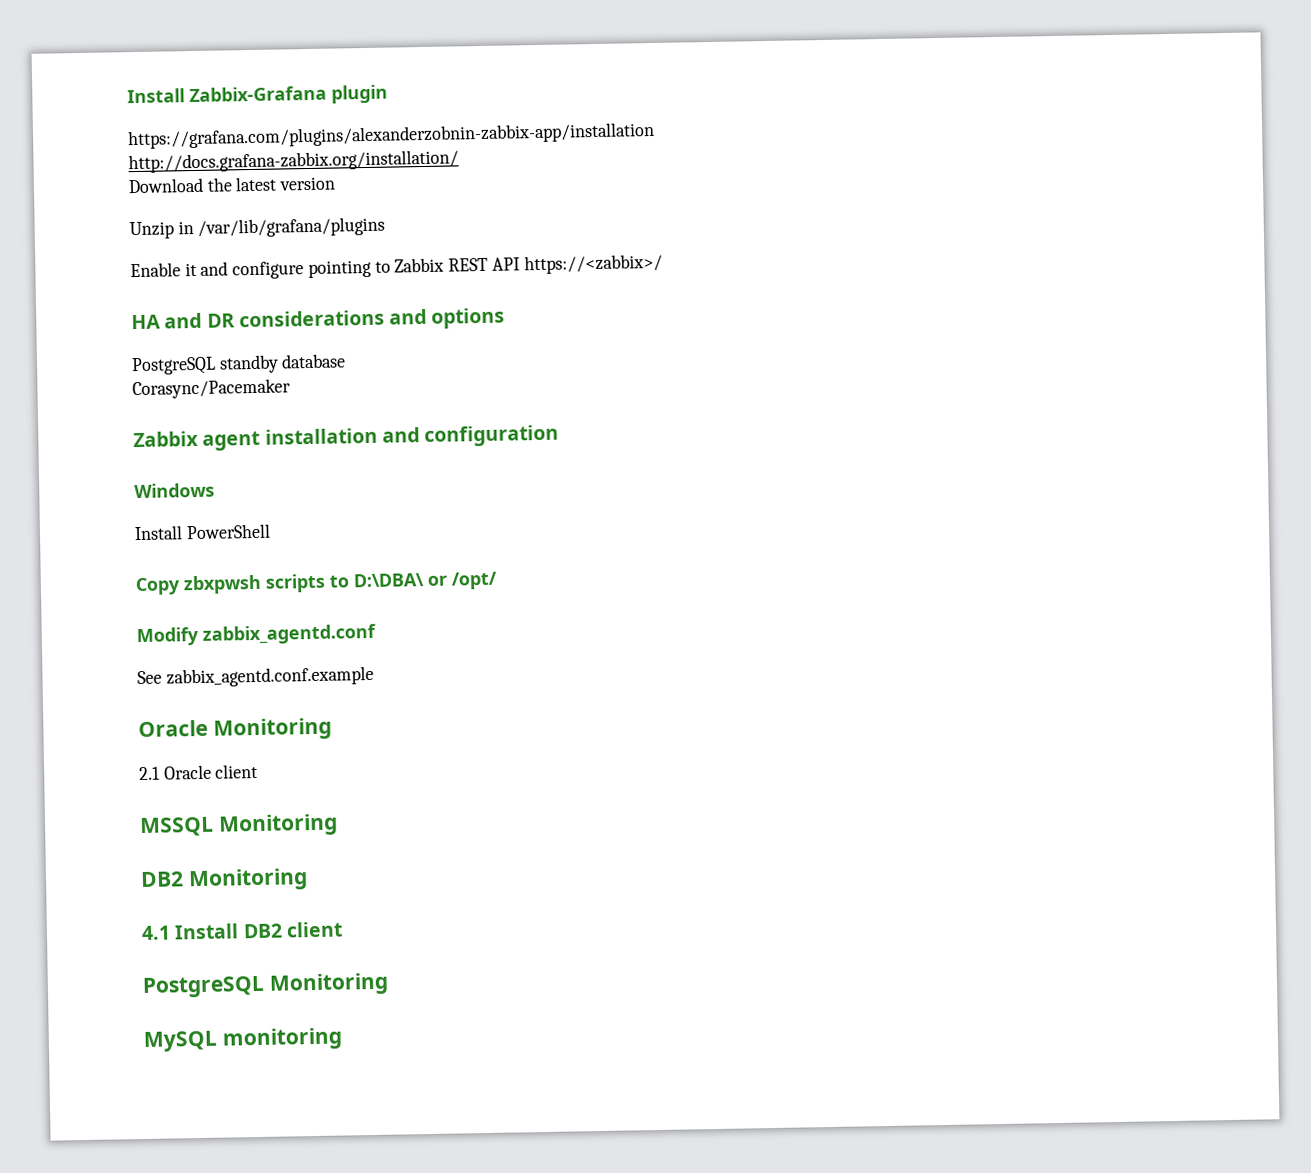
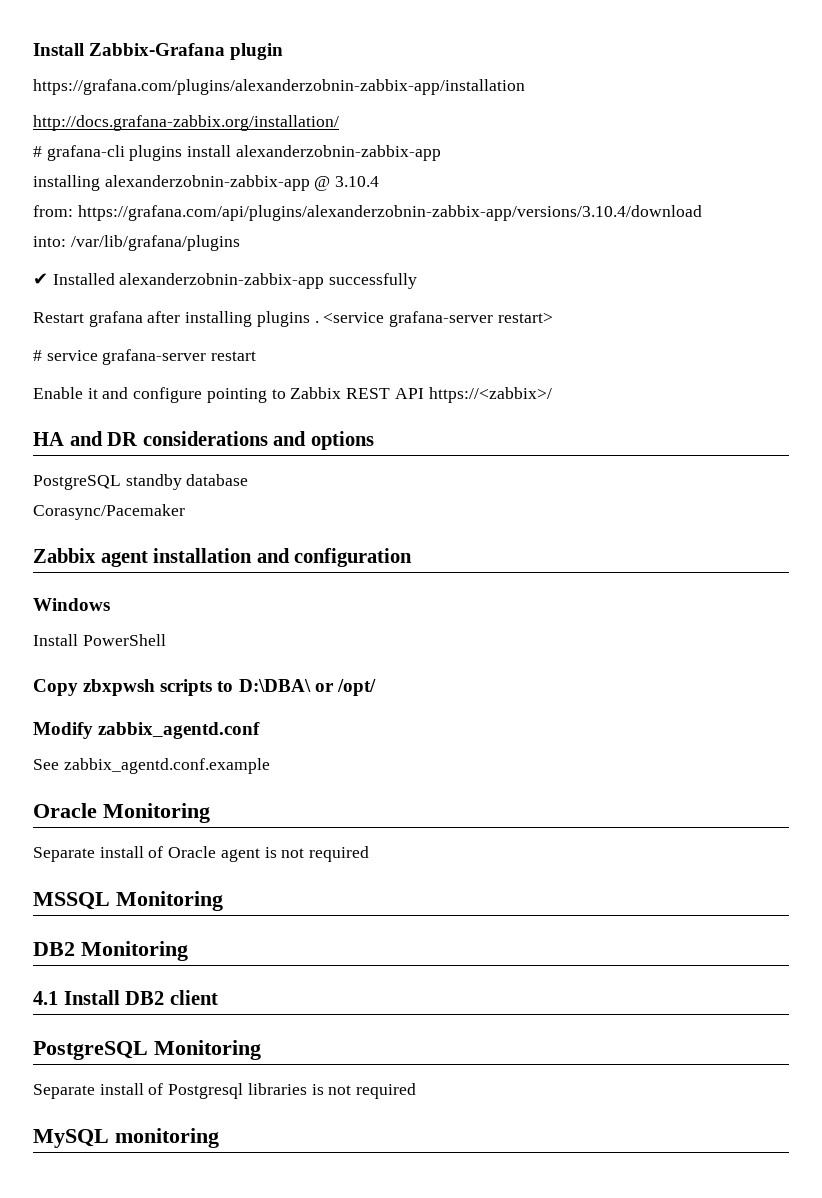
- Download the latest version
- Unzip in /var/lib/grafana/plugins
+ # grafana-cli plugins install alexanderzobnin-zabbix-app
+ installing alexanderzobnin-zabbix-app @ 3.10.4
+ from: https://grafana.com/api/plugins/alexanderzobnin-zabbix-app/versions/3.10.4/download
+ into: /var/lib/grafana/plugins
+ ✔ Installed alexanderzobnin-zabbix-app successfully
+ Restart grafana after installing plugins . <service grafana-server restart>
+ # service grafana-server restart
- 2.1 Oracle client
+ Separate install of Oracle agent is not required
+ Separate install of Postgresql libraries is not required

